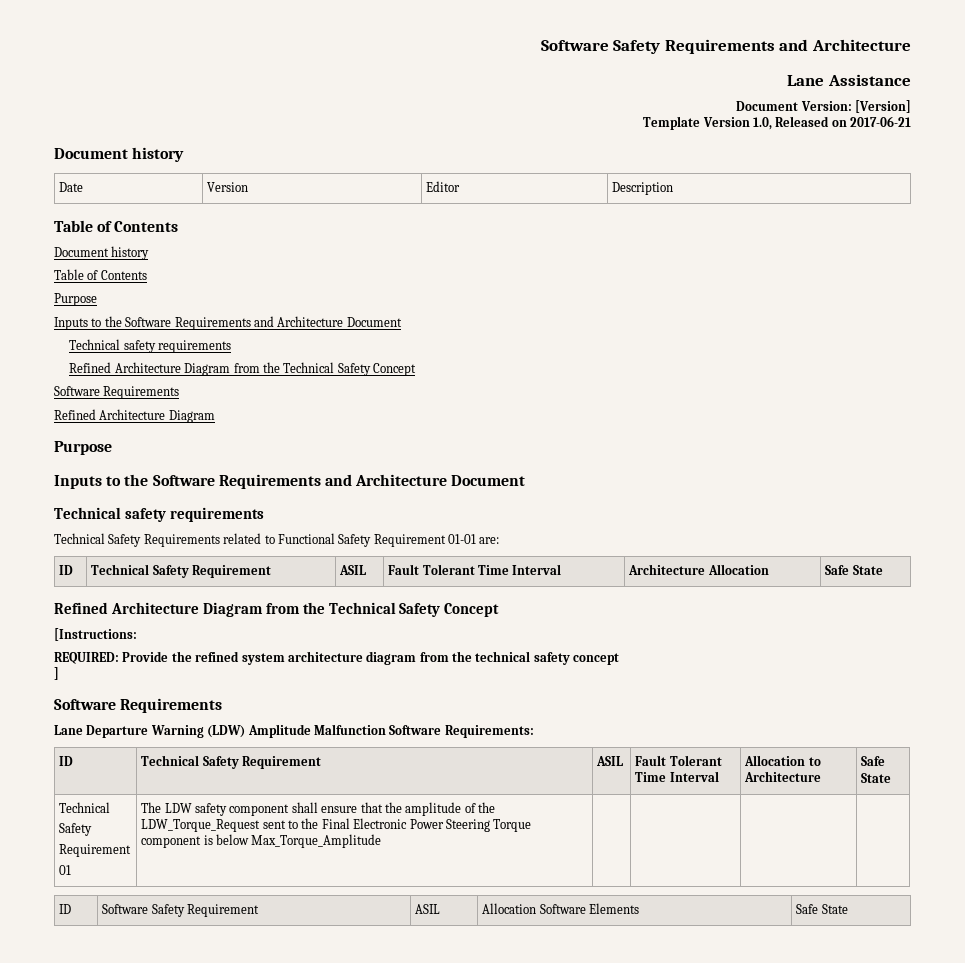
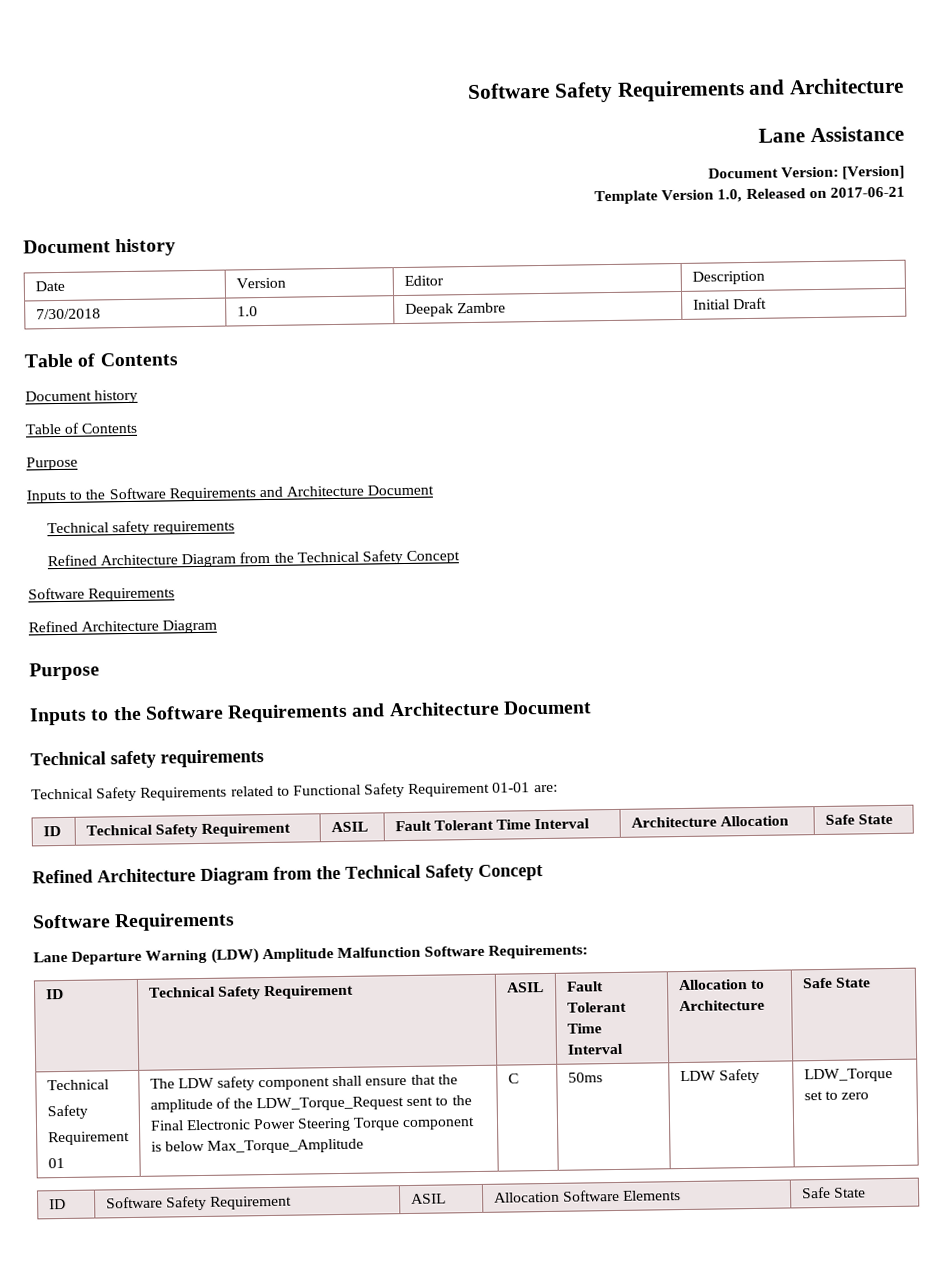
+ 7/30/2018 | 1.0 | Deepak Zambre | Initial Draft
- [Instructions:
- REQUIRED: Provide the refined system architecture diagram from the technical safety concept
- ]
  ID | Technical Safety Requirement | ASIL | Fault Tolerant Time Interval | Allocation to Architecture | Safe State
  Technical
  Safety
  Requirement
- 01 | The LDW safety component shall ensure that the amplitude of the LDW_Torque_Request sent to the Final Electronic Power Steering Torque component is below Max_Torque_Amplitude | | | |
+ 01 | The LDW safety component shall ensure that the amplitude of the LDW_Torque_Request sent to the Final Electronic Power Steering Torque component is below Max_Torque_Amplitude | C | 50ms | LDW Safety | LDW_Torque set to zero

